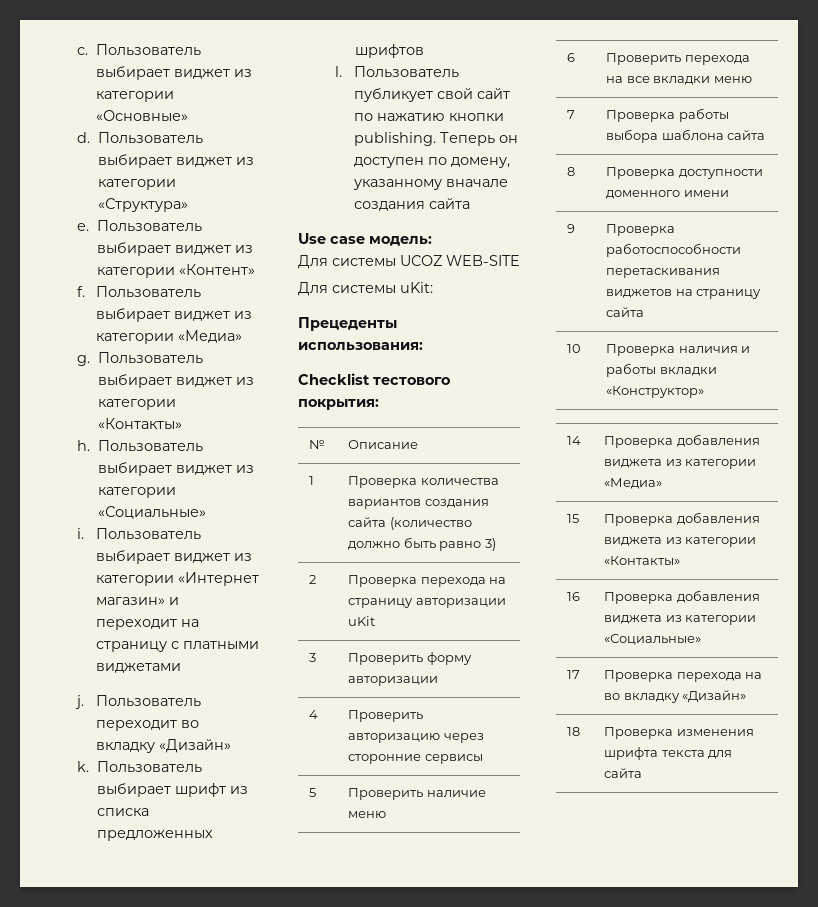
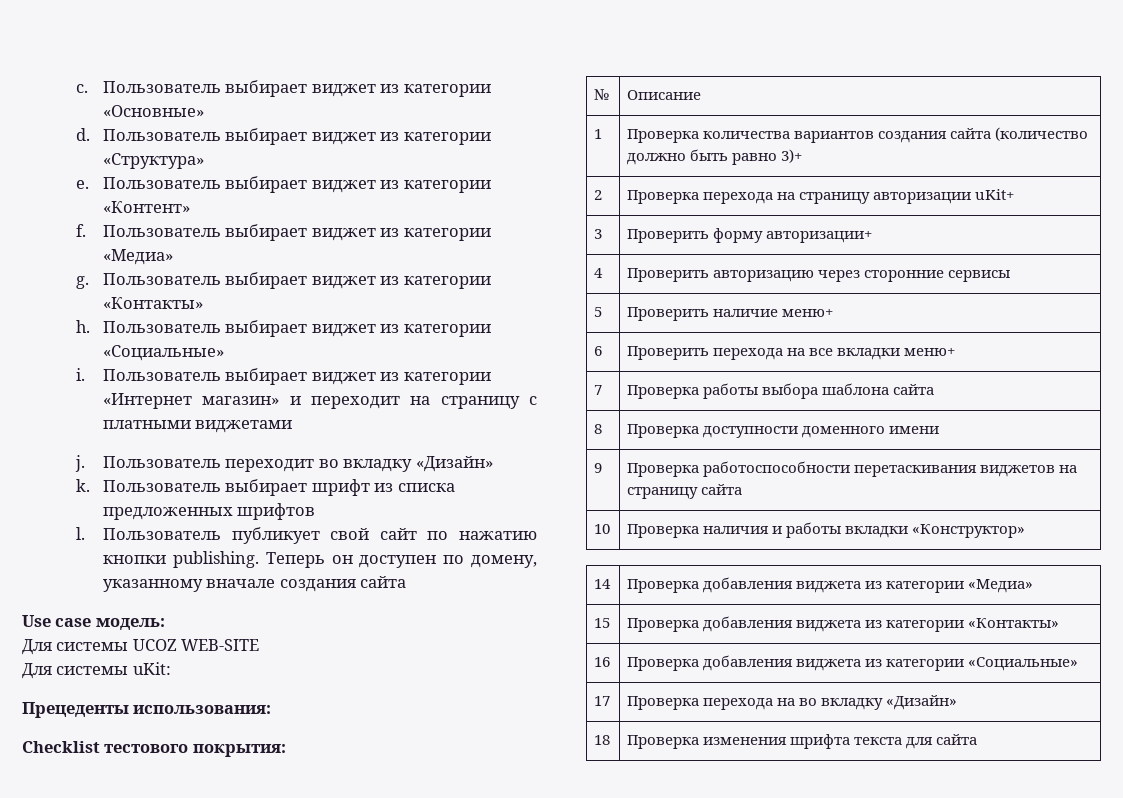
- 1 | Проверка количества вариантов создания сайта (количество должно быть равно 3)
+ 1 | Проверка количества вариантов создания сайта (количество должно быть равно 3)+
- 2 | Проверка перехода на страницу авторизации uKit
+ 2 | Проверка перехода на страницу авторизации uKit+
- 3 | Проверить форму авторизации
+ 3 | Проверить форму авторизации+
- 5 | Проверить наличие меню
+ 5 | Проверить наличие меню+
- 6 | Проверить перехода на все вкладки меню
+ 6 | Проверить перехода на все вкладки меню+

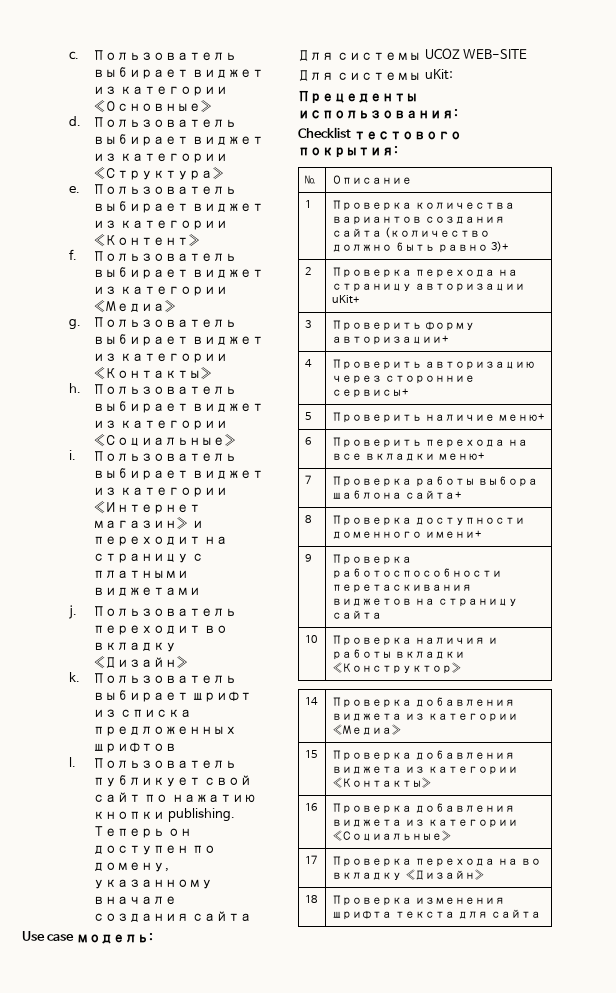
- 4 | Проверить авторизацию через сторонние сервисы
+ 4 | Проверить авторизацию через сторонние сервисы+
- 7 | Проверка работы выбора шаблона сайта
+ 7 | Проверка работы выбора шаблона сайта+
- 8 | Проверка доступности доменного имени
+ 8 | Проверка доступности доменного имени+

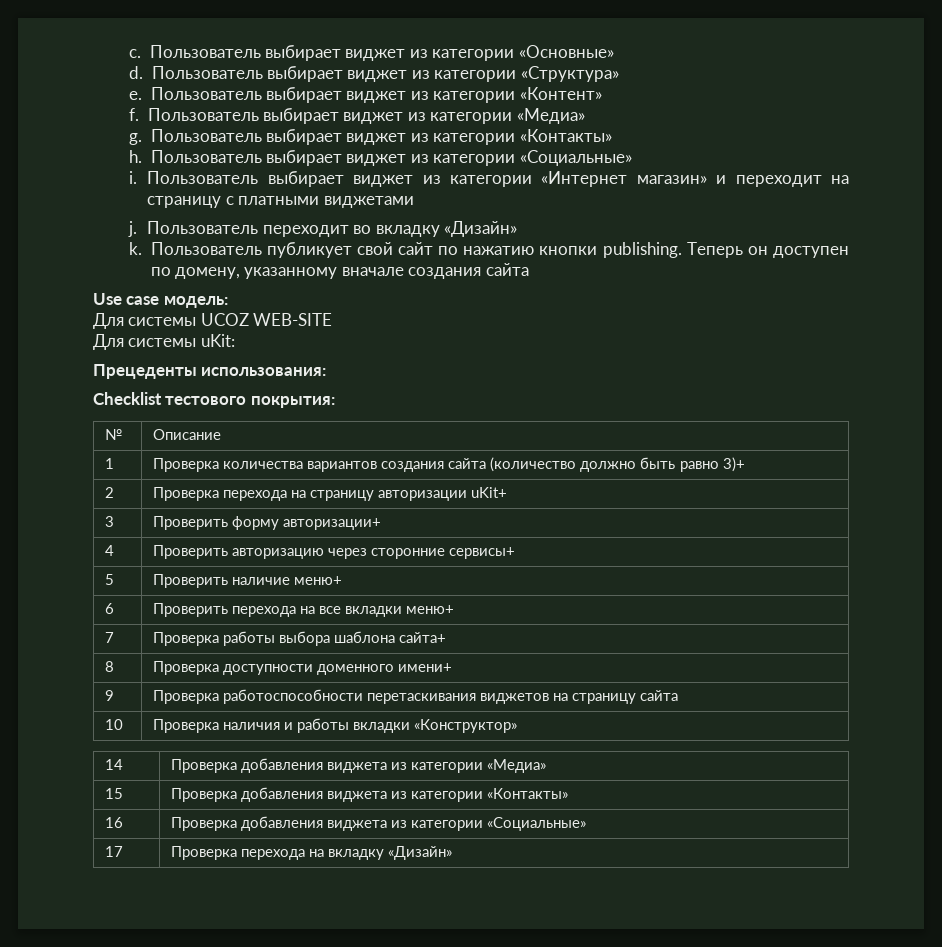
- Пользователь выбирает шрифт из списка предложенных шрифтов
- l. Пользователь публикует свой сайт по нажатию кнопки publishing.
+ Пользователь публикует свой сайт по нажатию кнопки publishing.
- 17 | Проверка перехода на во вкладку «Дизайн»
- 18 | Проверка изменения шрифта текста для сайта
+ 17 | Проверка перехода на вкладку «Дизайн»

